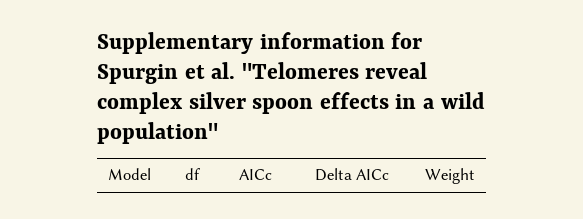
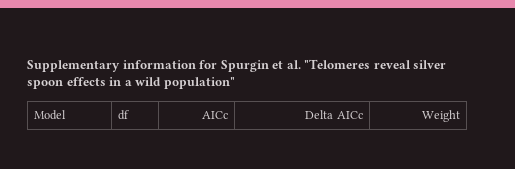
- Supplementary information for Spurgin et al. "Telomeres reveal complex silver spoon effects in a wild population"
+ Supplementary information for Spurgin et al. "Telomeres reveal silver spoon effects in a wild population"

